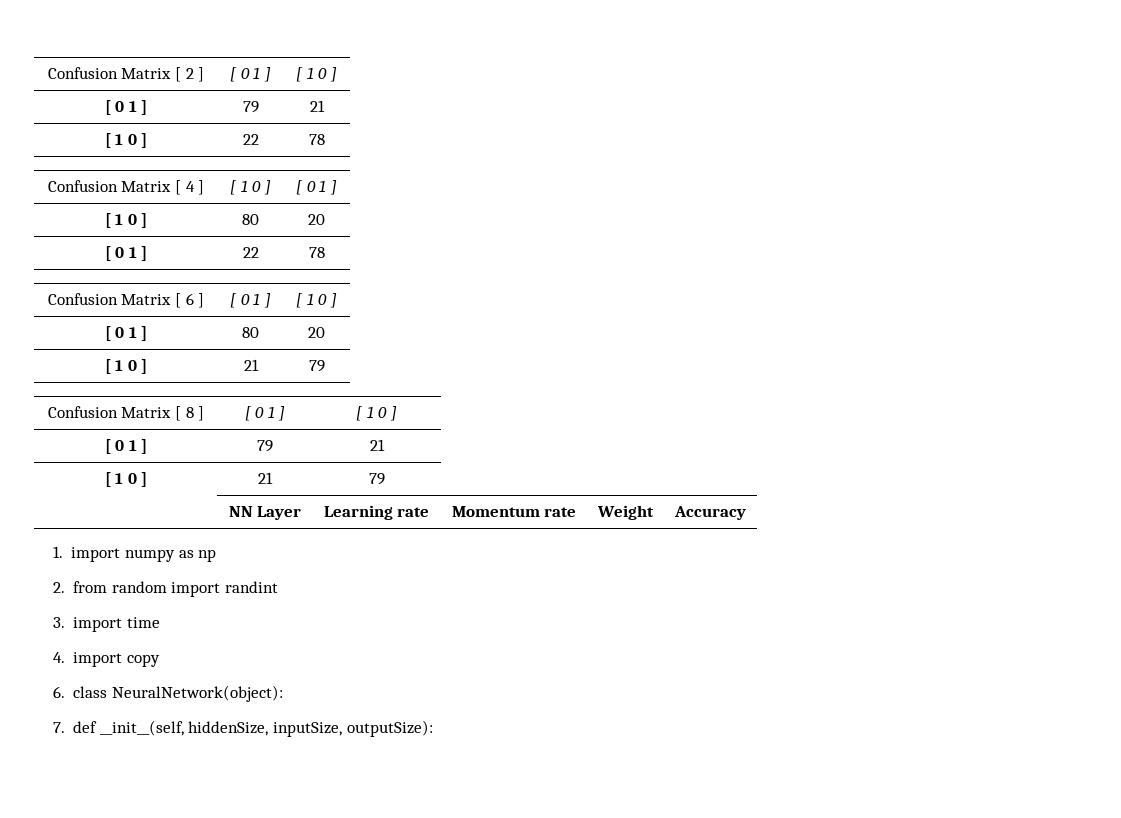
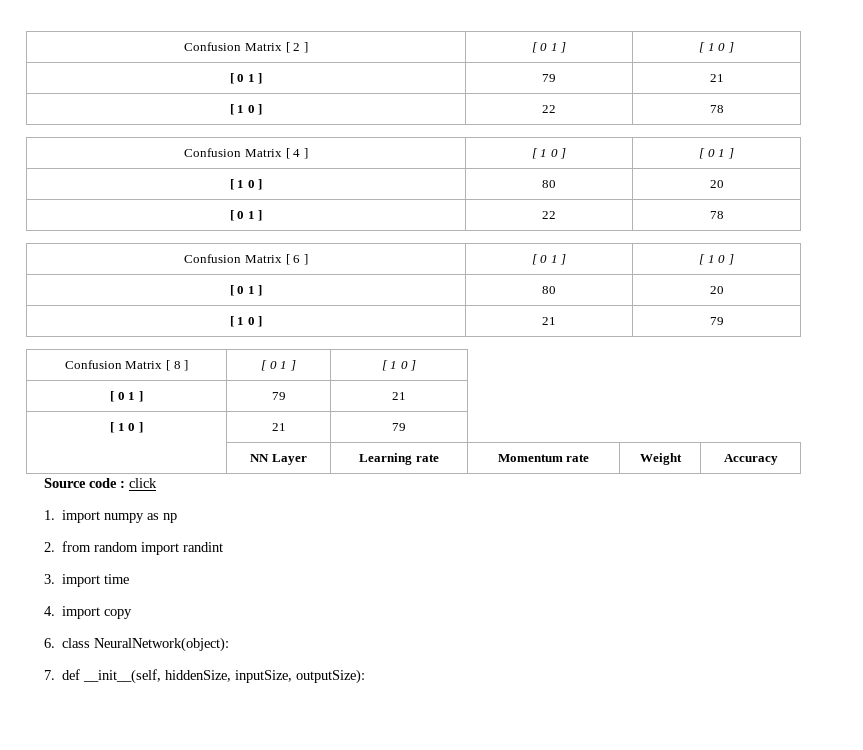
+ Source code : click

